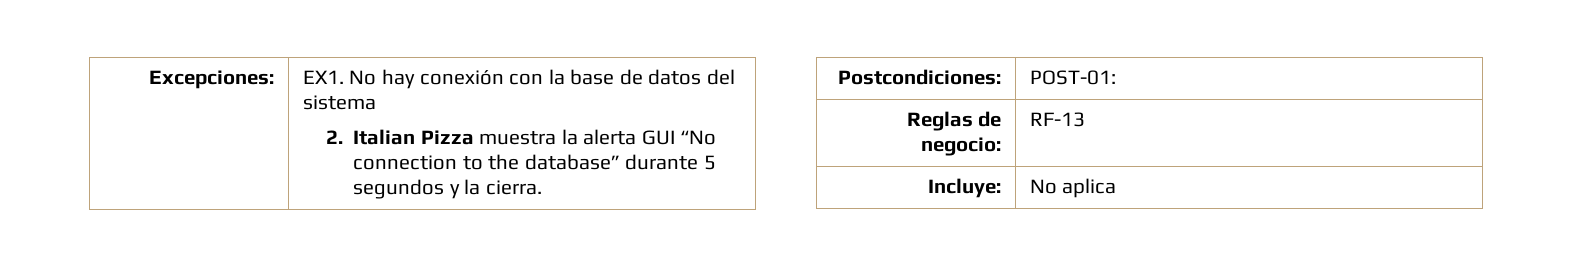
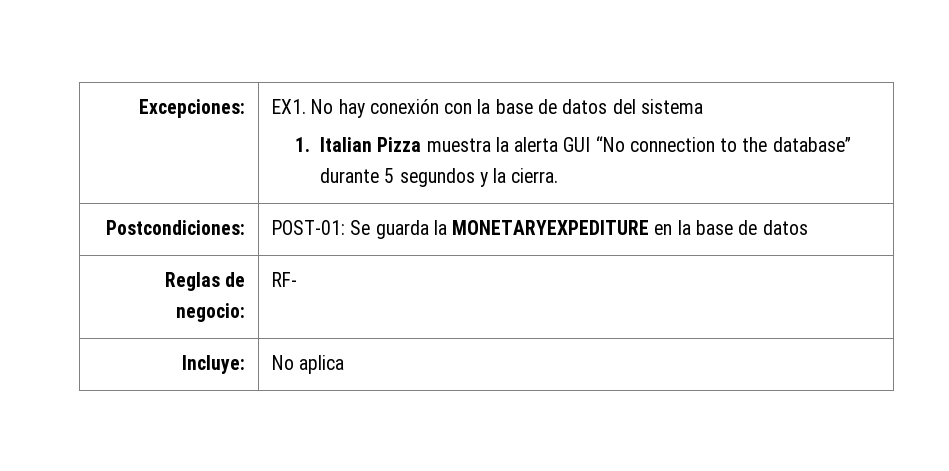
  Excepciones: | EX1. No hay conexión con la base de datos del sistema
- 2. Italian Pizza muestra la alerta GUI “No connection to the database” durante 5 segundos y la cierra.
+ 1. Italian Pizza muestra la alerta GUI “No connection to the database” durante 5 segundos y la cierra.
- Postcondiciones: | POST-01:
+ Postcondiciones: | POST-01: Se guarda la MONETARYEXPEDITURE en la base de datos
- Reglas de negocio: | RF-13
+ Reglas de negocio: | RF-

